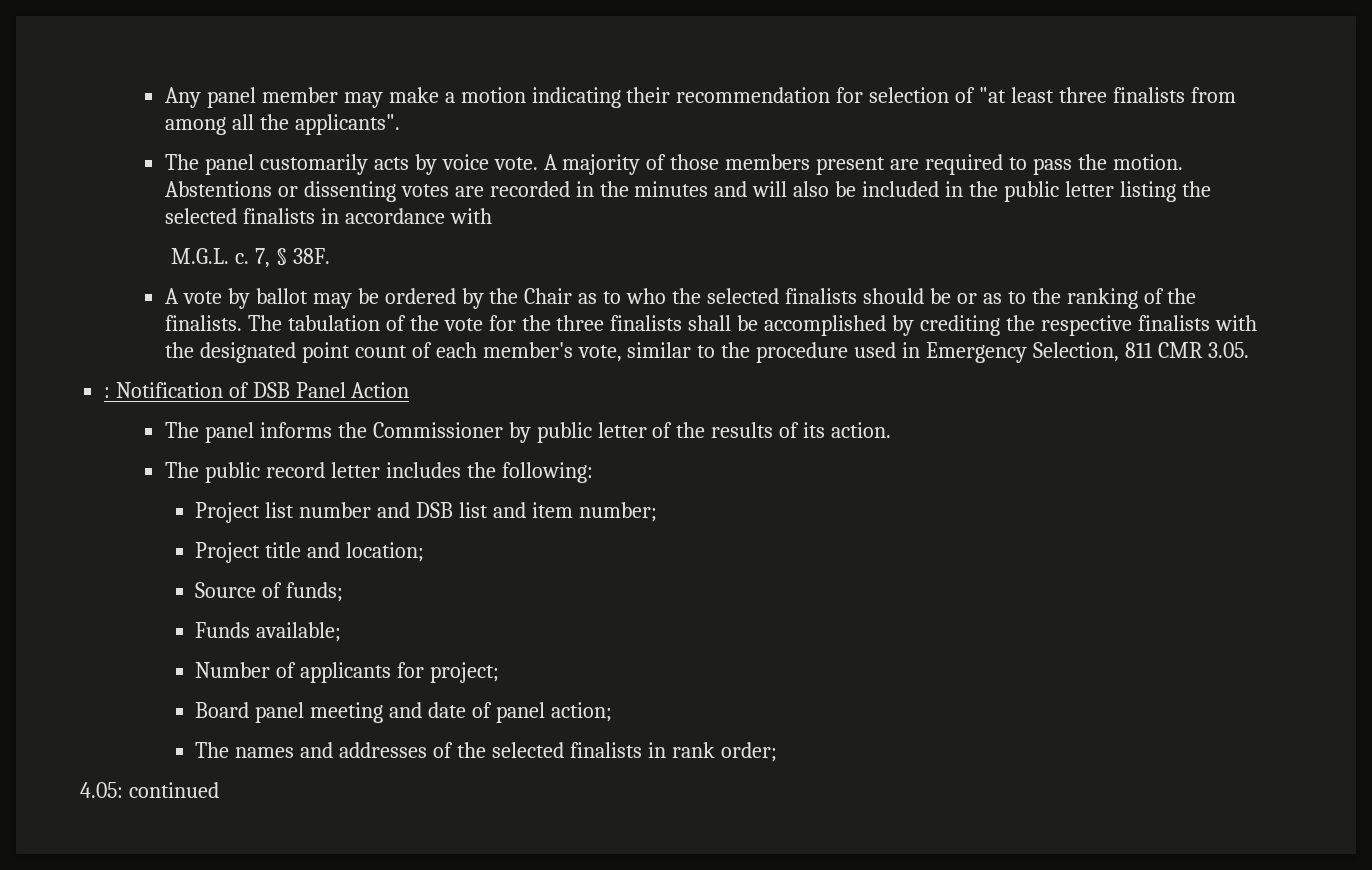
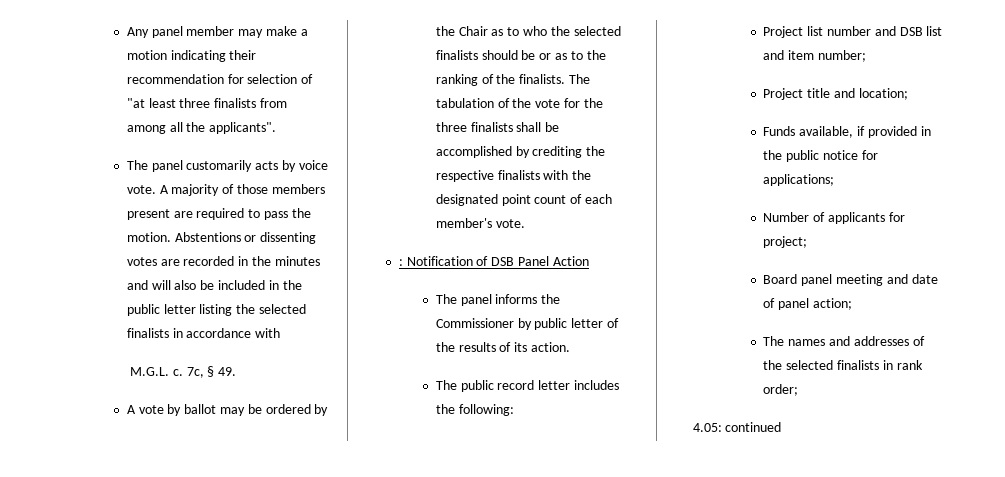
- 7, § 38F.
+ 7c, § 49.
- The tabulation of the vote for the three finalists shall be accomplished by crediting the respective finalists with the designated point count of each member's vote, similar to the procedure used in Emergency Selection, 811 CMR 3.05.
+ The tabulation of the vote for the three finalists shall be accomplished by crediting the respective finalists with the designated point count of each member's vote.
- Source of funds;
- Funds available;
+ Funds available, if provided in the public notice for applications;

